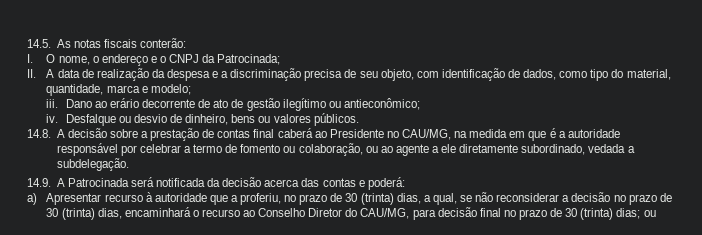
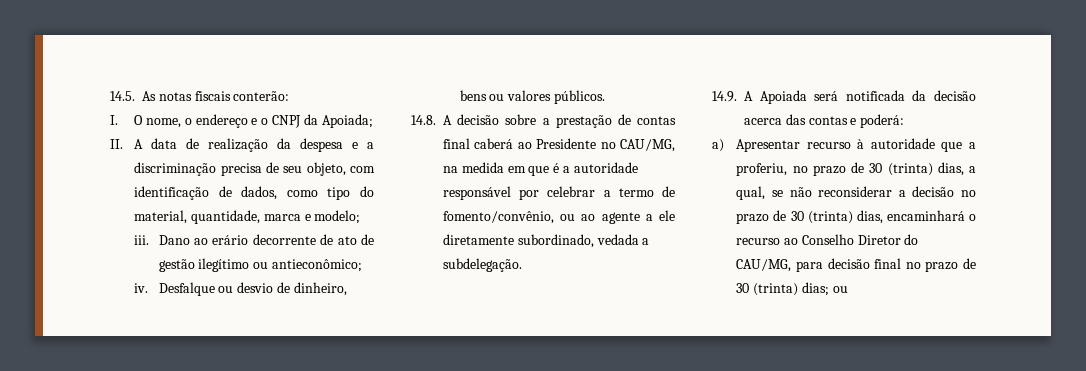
- I. O nome, o endereço e o CNPJ da Patrocinada;
+ I. O nome, o endereço e o CNPJ da Apoiada;
- 14.8. A decisão sobre a prestação de contas final caberá ao Presidente no CAU/MG, na medida em que é a autoridade responsável por celebrar a termo de fomento ou colaboração, ou ao agente a ele diretamente subordinado, vedada a subdelegação.
+ 14.8. A decisão sobre a prestação de contas final caberá ao Presidente no CAU/MG, na medida em que é a autoridade responsável por celebrar a termo de fomento/convênio, ou ao agente a ele diretamente subordinado, vedada a subdelegação.
- 14.9. A Patrocinada será notificada da decisão acerca das contas e poderá:
+ 14.9. A Apoiada será notificada da decisão acerca das contas e poderá:

